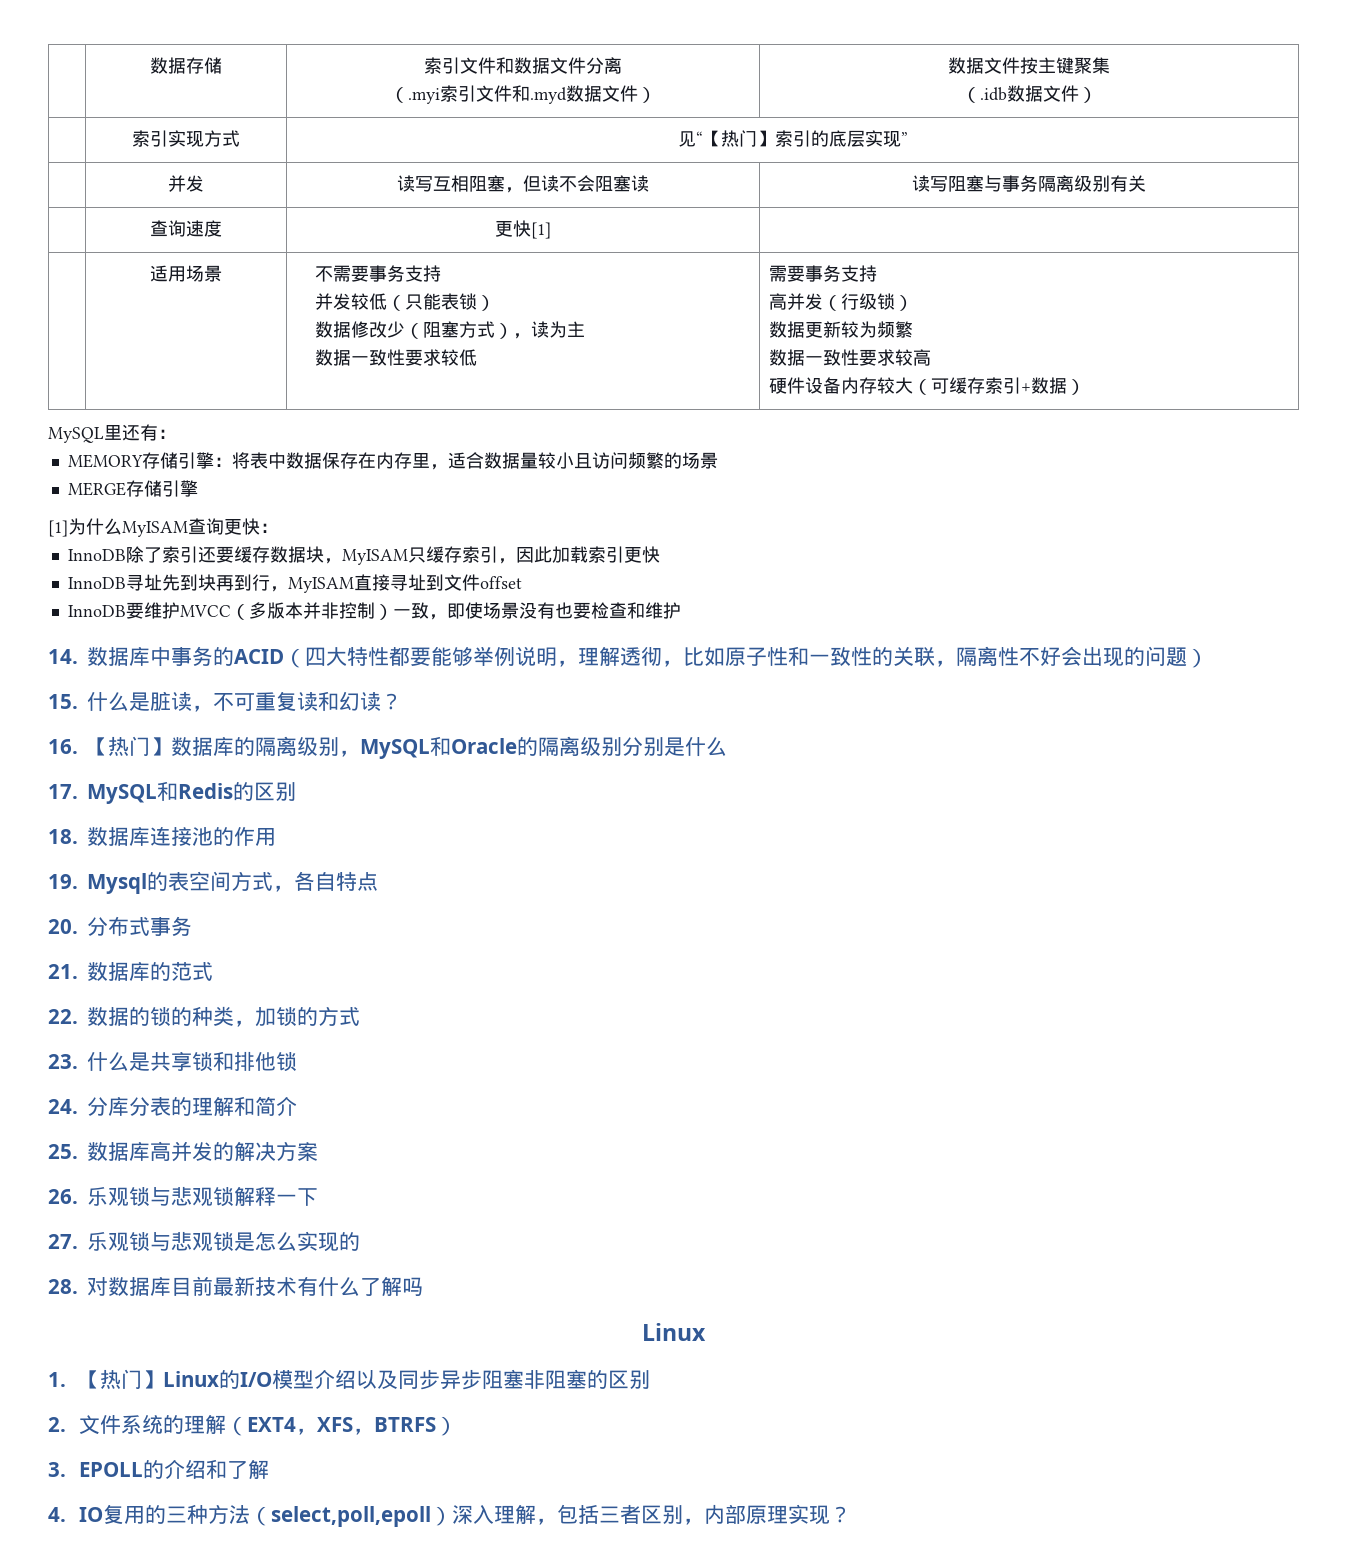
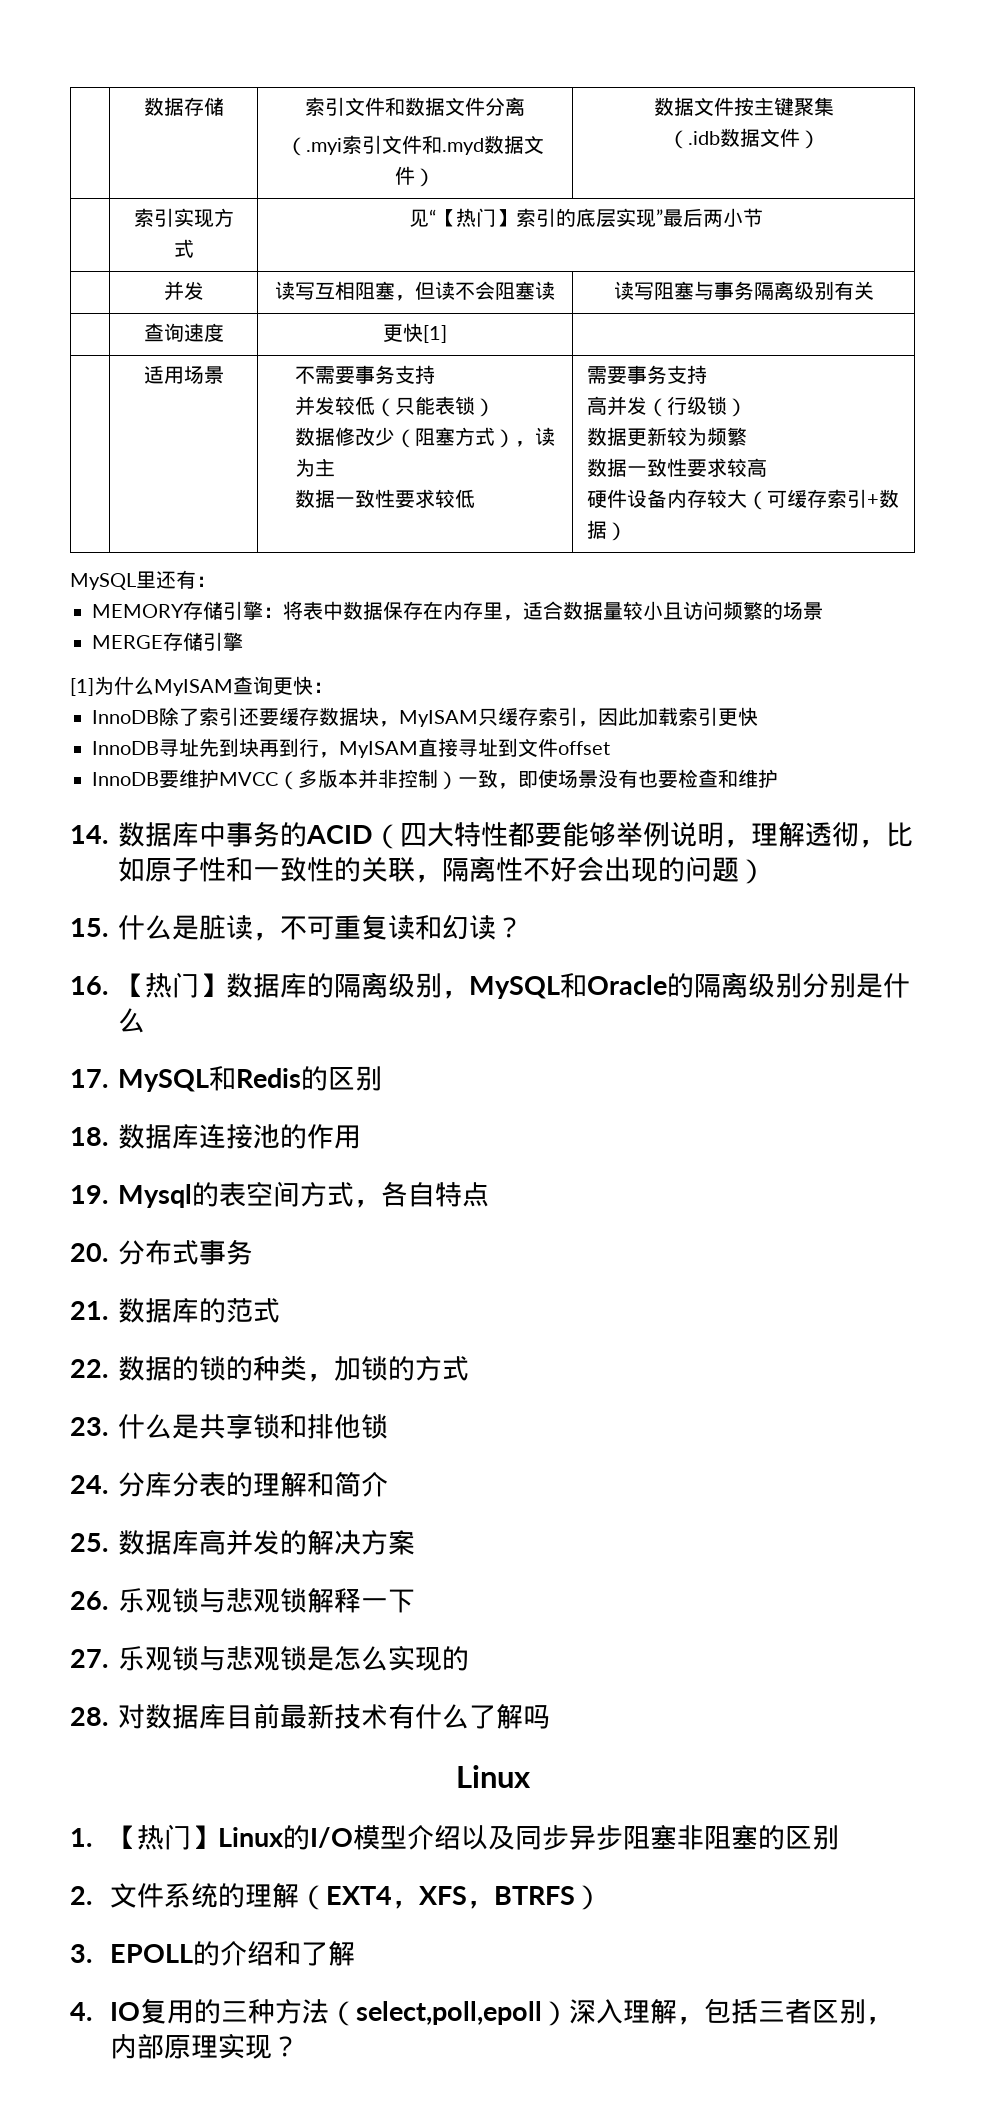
- | 索引实现方式 | 见“【热门】索引的底层实现”
+ | 索引实现方式 | 见“【热门】索引的底层实现”最后两小节

